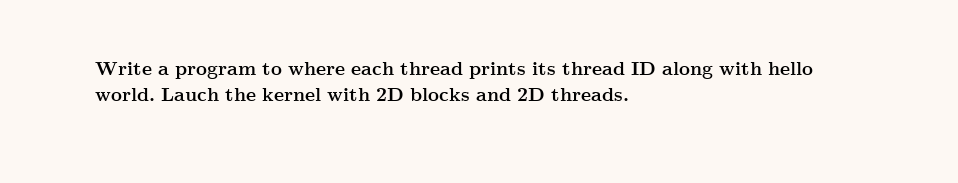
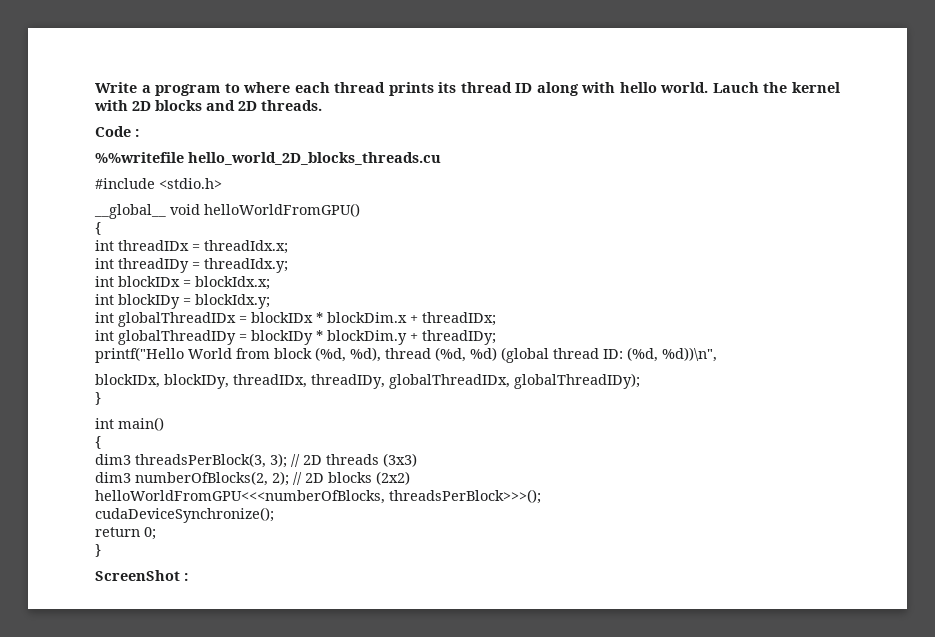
+ Code :
+ %%writefile hello_world_2D_blocks_threads.cu
+ #include <stdio.h>
+ __global__ void helloWorldFromGPU()
+ {
+ int threadIDx = threadIdx.x;
+ int threadIDy = threadIdx.y;
+ int blockIDx = blockIdx.x;
+ int blockIDy = blockIdx.y;
+ int globalThreadIDx = blockIDx * blockDim.x + threadIDx;
+ int globalThreadIDy = blockIDy * blockDim.y + threadIDy;
+ printf("Hello World from block (%d, %d), thread (%d, %d) (global thread ID: (%d, %d))\n",
+ blockIDx, blockIDy, threadIDx, threadIDy, globalThreadIDx, globalThreadIDy);
+ }
+ int main()
+ {
+ dim3 threadsPerBlock(3, 3); // 2D threads (3x3)
+ dim3 numberOfBlocks(2, 2); // 2D blocks (2x2)
+ helloWorldFromGPU<<<numberOfBlocks, threadsPerBlock>>>();
+ cudaDeviceSynchronize();
+ return 0;
+ }
+ ScreenShot :

